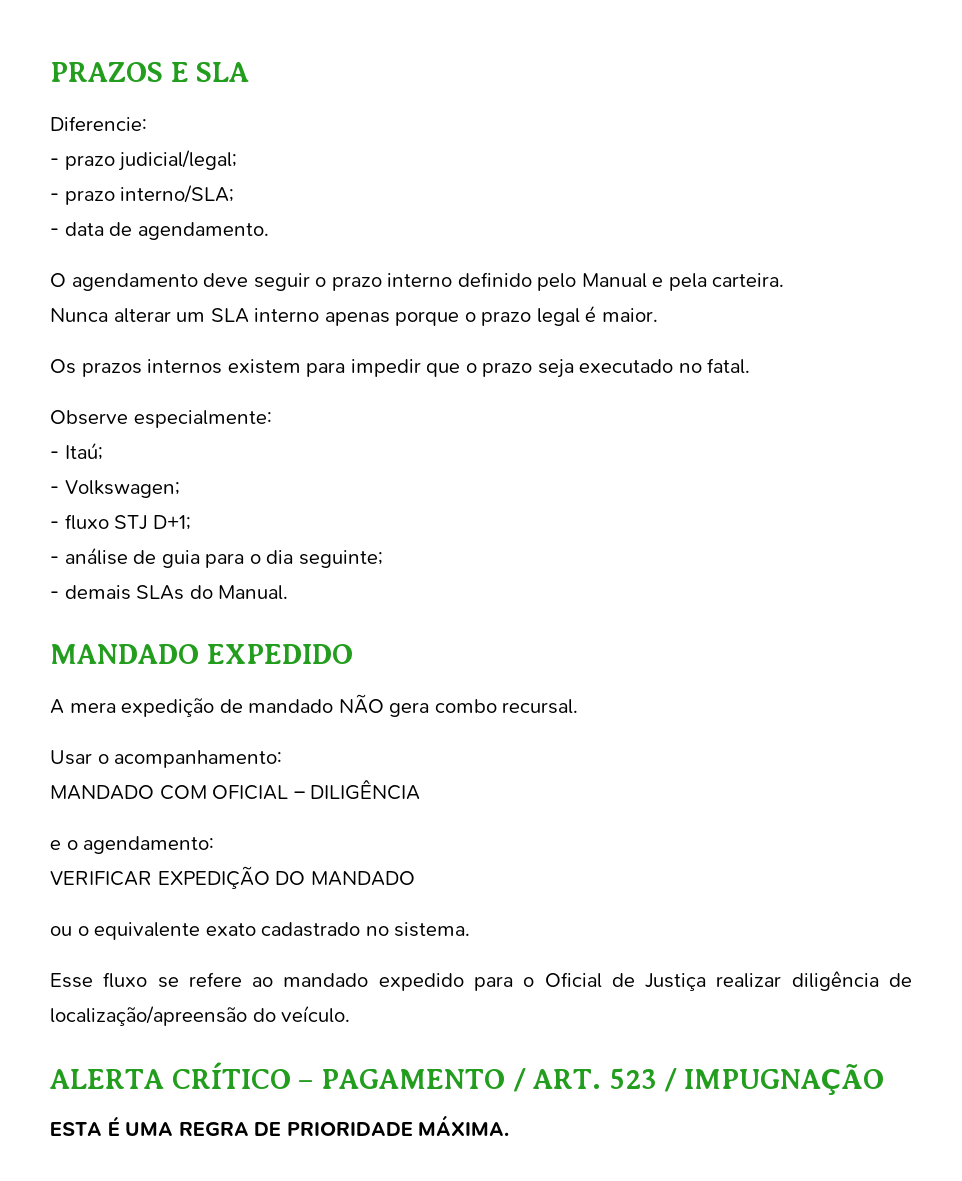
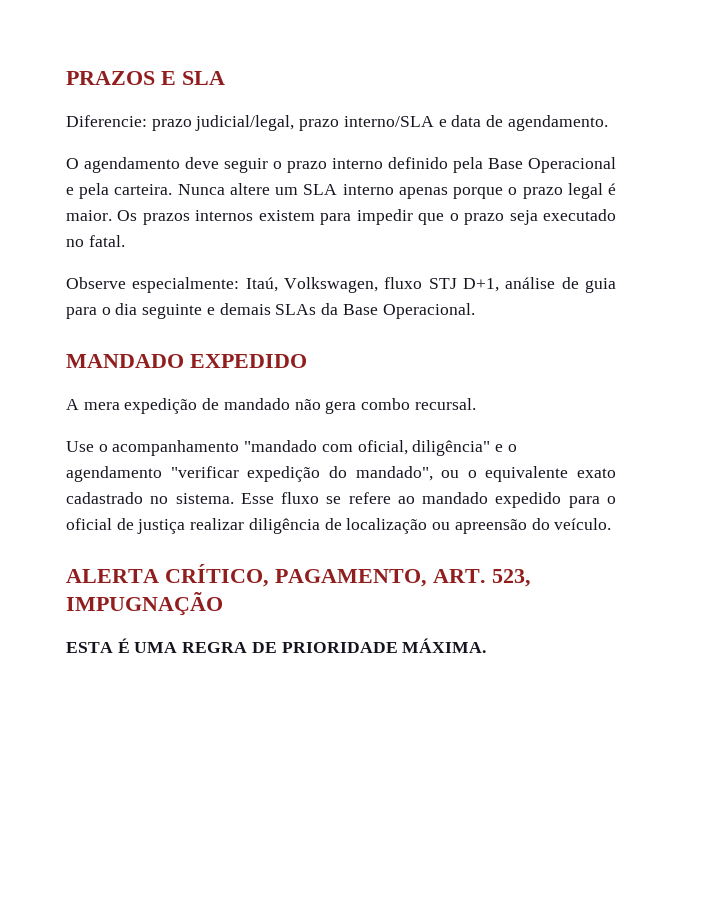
- Diferencie:
- - prazo judicial/legal;
- - prazo interno/SLA;
- - data de agendamento.
+ Diferencie: prazo judicial/legal, prazo interno/SLA e data de agendamento.
- O agendamento deve seguir o prazo interno definido pelo Manual e pela carteira.
- Nunca alterar um SLA interno apenas porque o prazo legal é maior.
- Os prazos internos existem para impedir que o prazo seja executado no fatal.
+ O agendamento deve seguir o prazo interno definido pela Base Operacional e pela carteira. Nunca altere um SLA interno apenas porque o prazo legal é maior. Os prazos internos existem para impedir que o prazo seja executado no fatal.
- Observe especialmente:
- - Itaú;
- - Volkswagen;
- - fluxo STJ D+1;
- - análise de guia para o dia seguinte;
- - demais SLAs do Manual.
+ Observe especialmente: Itaú, Volkswagen, fluxo STJ D+1, análise de guia para o dia seguinte e demais SLAs da Base Operacional.
- A mera expedição de mandado NÃO gera combo recursal.
+ A mera expedição de mandado não gera combo recursal.
- Usar o acompanhamento:
- MANDADO COM OFICIAL – DILIGÊNCIA
- e o agendamento:
- VERIFICAR EXPEDIÇÃO DO MANDADO
- ou o equivalente exato cadastrado no sistema.
- Esse fluxo se refere ao mandado expedido para o Oficial de Justiça realizar diligência de localização/apreensão do veículo.
- ALERTA CRÍTICO – PAGAMENTO / ART. 523 / IMPUGNAÇÃO
+ Use o acompanhamento "mandado com oficial, diligência" e o agendamento "verificar expedição do mandado", ou o equivalente exato cadastrado no sistema. Esse fluxo se refere ao mandado expedido para o oficial de justiça realizar diligência de localização ou apreensão do veículo.
+ ALERTA CRÍTICO, PAGAMENTO, ART. 523, IMPUGNAÇÃO

